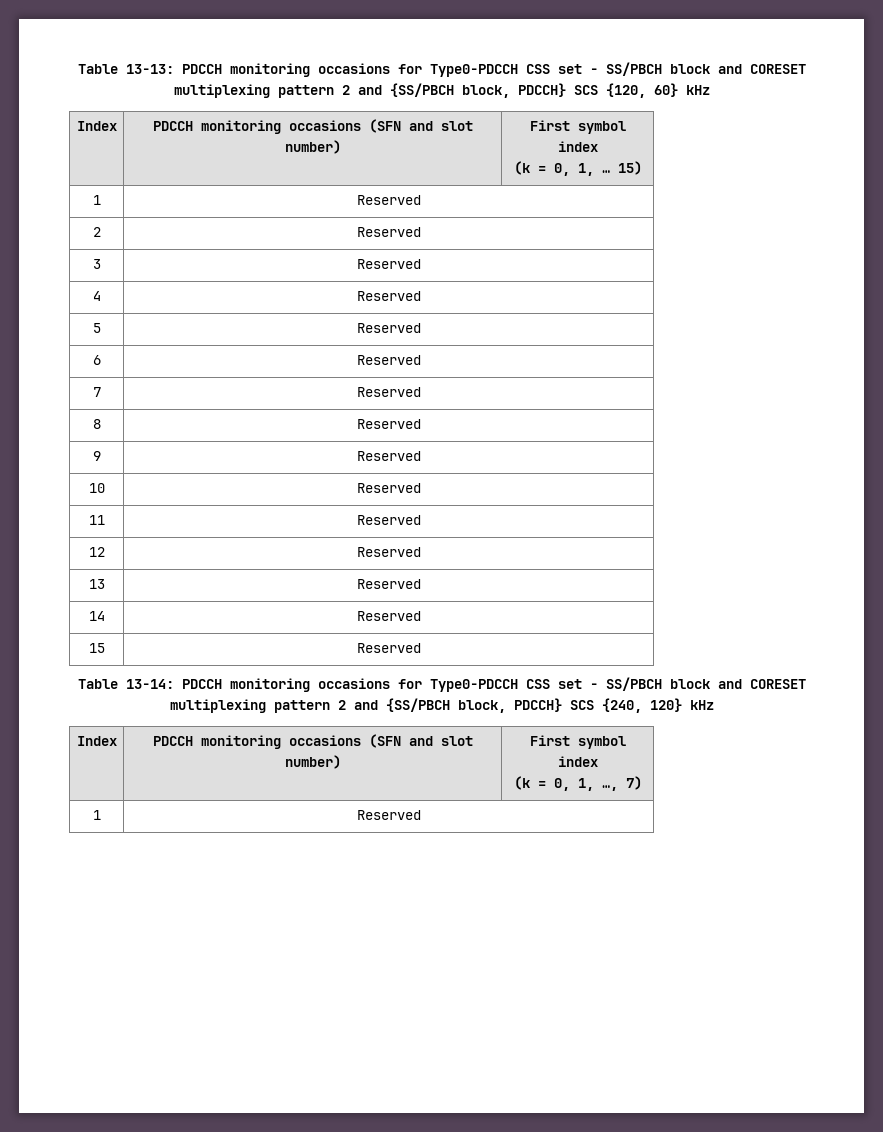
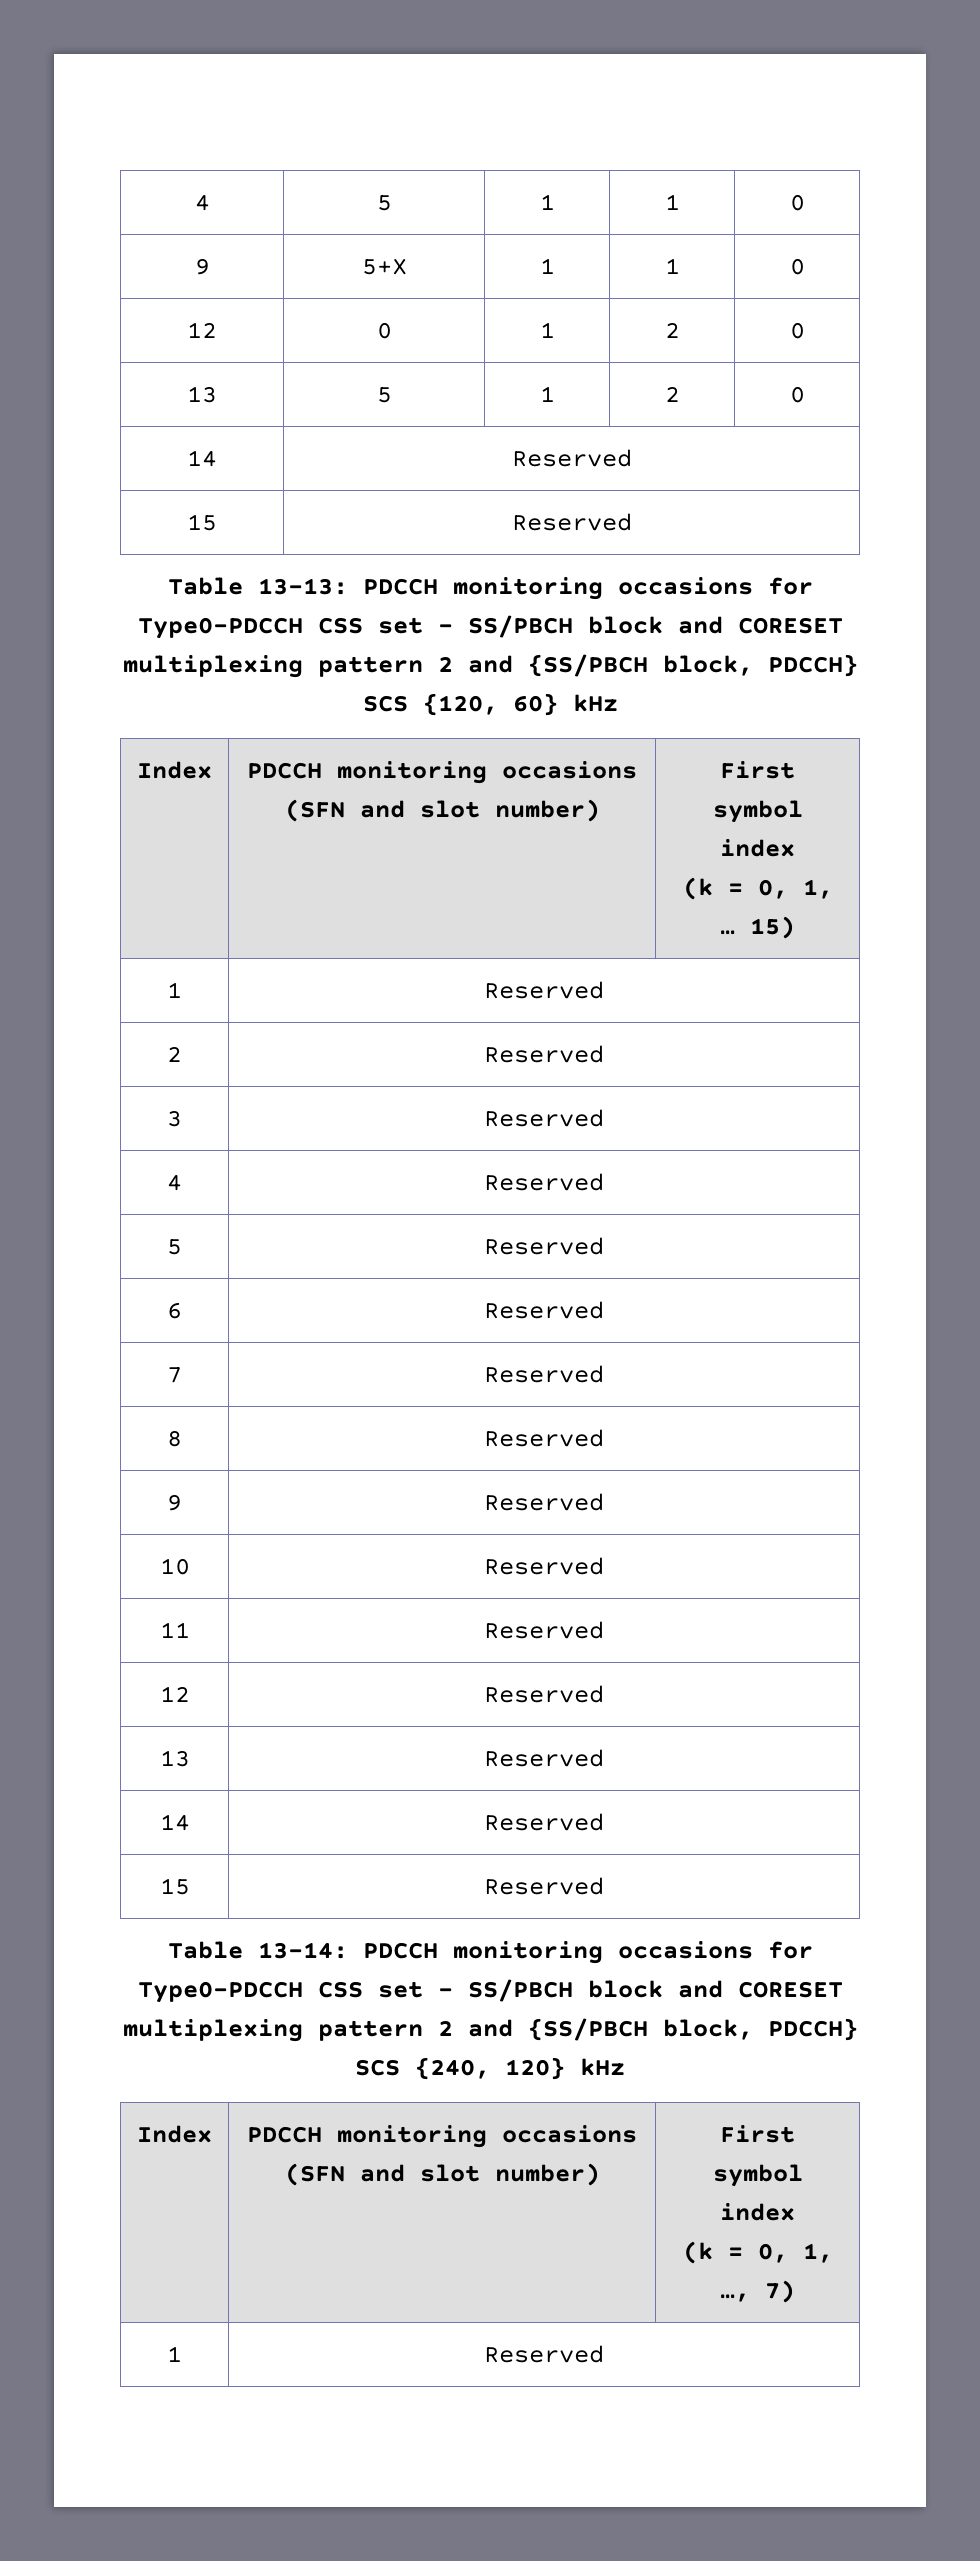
+ 4 | 5 | 1 | 1 | 0
+ 9 | 5+X | 1 | 1 | 0
+ 12 | 0 | 1 | 2 | 0
+ 13 | 5 | 1 | 2 | 0
+ 14 | Reserved
+ 15 | Reserved

